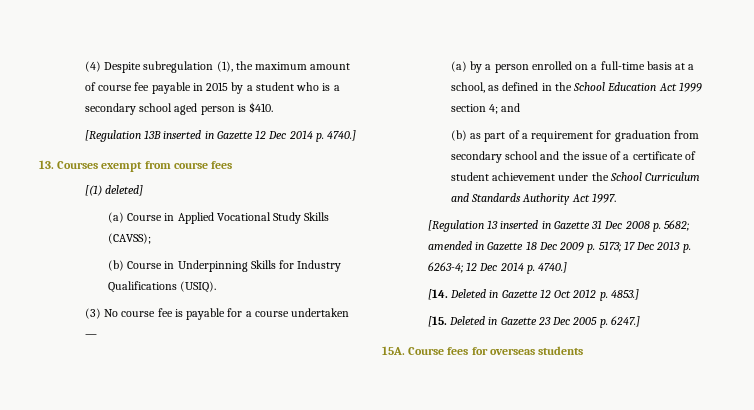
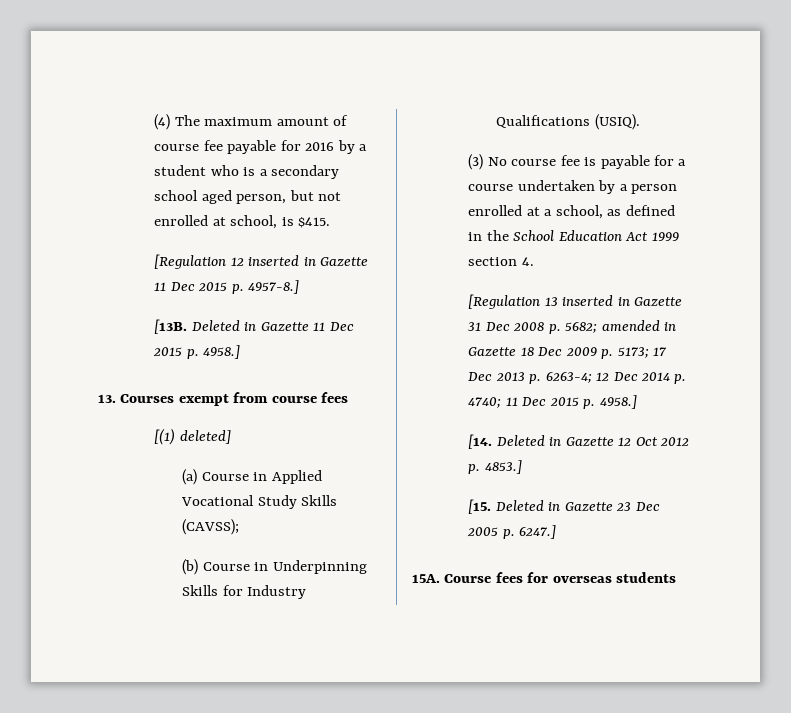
- (4) Despite subregulation (1), the maximum amount of course fee payable in 2015 by a student who is a secondary school aged person is $410.
- [Regulation 13B inserted in Gazette 12 Dec 2014 p. 4740.]
+ (4) The maximum amount of course fee payable for 2016 by a student who is a secondary school aged person, but not enrolled at school, is $415.
+ [Regulation 12 inserted in Gazette 11 Dec 2015 p. 4957-8.]
+ [13B. Deleted in Gazette 11 Dec 2015 p. 4958.]
- (3) No course fee is payable for a course undertaken —
- (a) by a person enrolled on a full-time basis at a school, as defined in the School Education Act 1999 section 4; and
- (b) as part of a requirement for graduation from secondary school and the issue of a certificate of student achievement under the School Curriculum and Standards Authority Act 1997.
+ (3) No course fee is payable for a course undertaken by a person enrolled at a school, as defined in the School Education Act 1999 section 4.
- [Regulation 13 inserted in Gazette 31 Dec 2008 p. 5682; amended in Gazette 18 Dec 2009 p. 5173; 17 Dec 2013 p. 6263-4; 12 Dec 2014 p. 4740.]
+ [Regulation 13 inserted in Gazette 31 Dec 2008 p. 5682; amended in Gazette 18 Dec 2009 p. 5173; 17 Dec 2013 p. 6263-4; 12 Dec 2014 p. 4740; 11 Dec 2015 p. 4958.]

